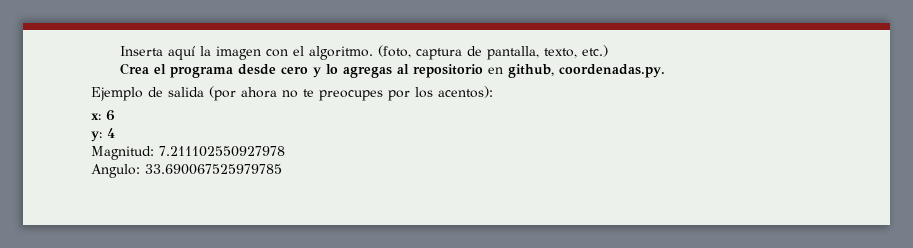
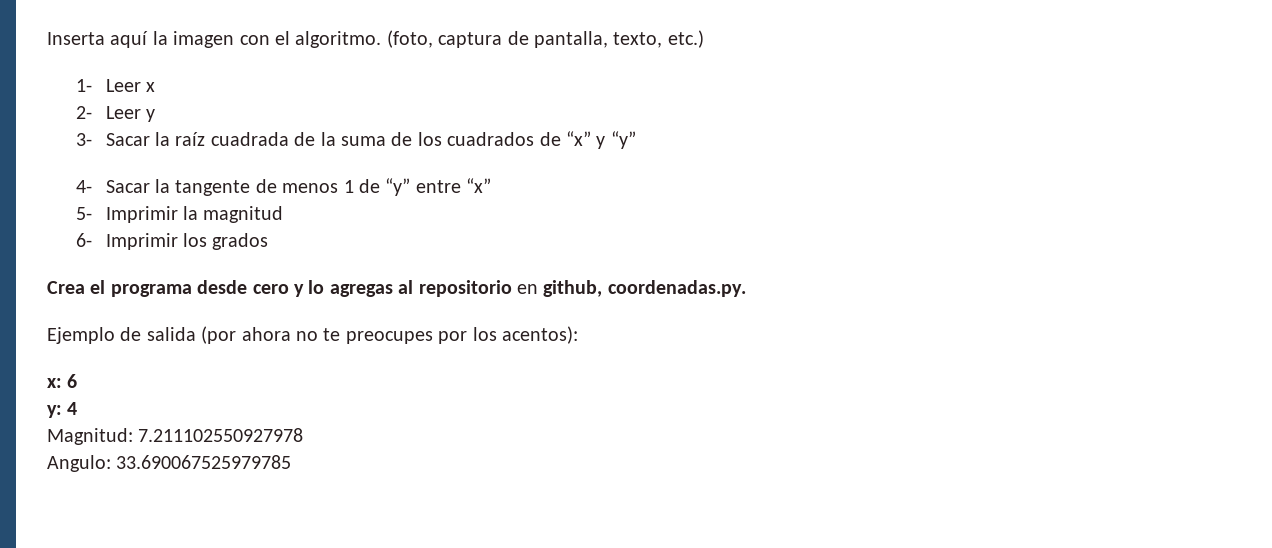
+ 1- Leer x
+ 2- Leer y
+ 3- Sacar la raíz cuadrada de la suma de los cuadrados de “x” y “y”
+ 4- Sacar la tangente de menos 1 de “y” entre “x”
+ 5- Imprimir la magnitud
+ 6- Imprimir los grados

